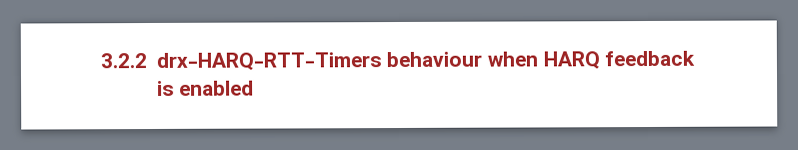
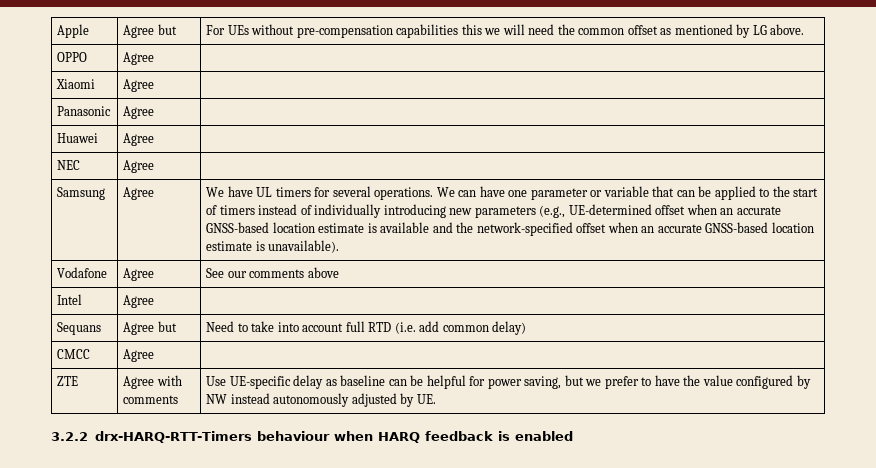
+ Apple | Agree but | For UEs without pre-compensation capabilities this we will need the common offset as mentioned by LG above.
+ OPPO | Agree |
+ Xiaomi | Agree |
+ Panasonic | Agree |
+ Huawei | Agree |
+ NEC | Agree |
+ Samsung | Agree | We have UL timers for several operations. We can have one parameter or variable that can be applied to the start of timers instead of individually introducing new parameters (e.g., UE-determined offset when an accurate GNSS-based location estimate is available and the network-specified offset when an accurate GNSS-based location estimate is unavailable).
+ Vodafone | Agree | See our comments above
+ Intel | Agree |
+ Sequans | Agree but | Need to take into account full RTD (i.e. add common delay)
+ CMCC | Agree |
+ ZTE | Agree with comments | Use UE-specific delay as baseline can be helpful for power saving, but we prefer to have the value configured by NW instead autonomously adjusted by UE.

